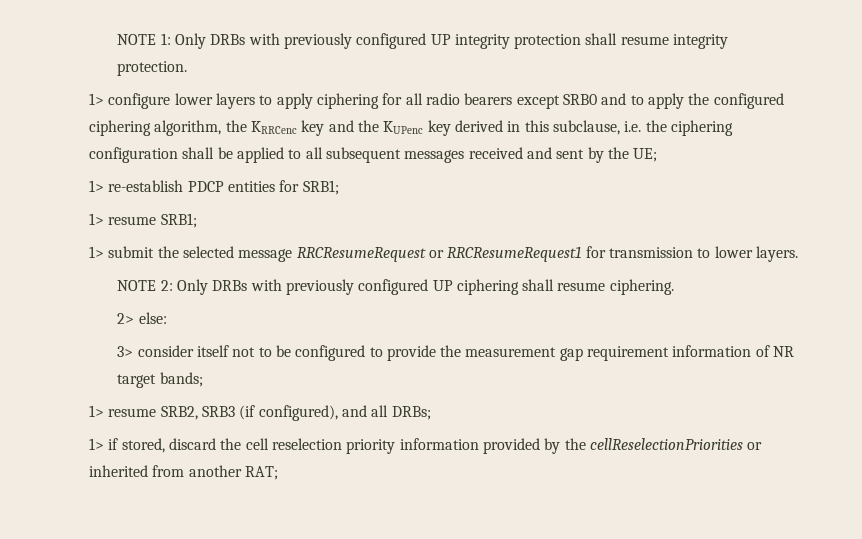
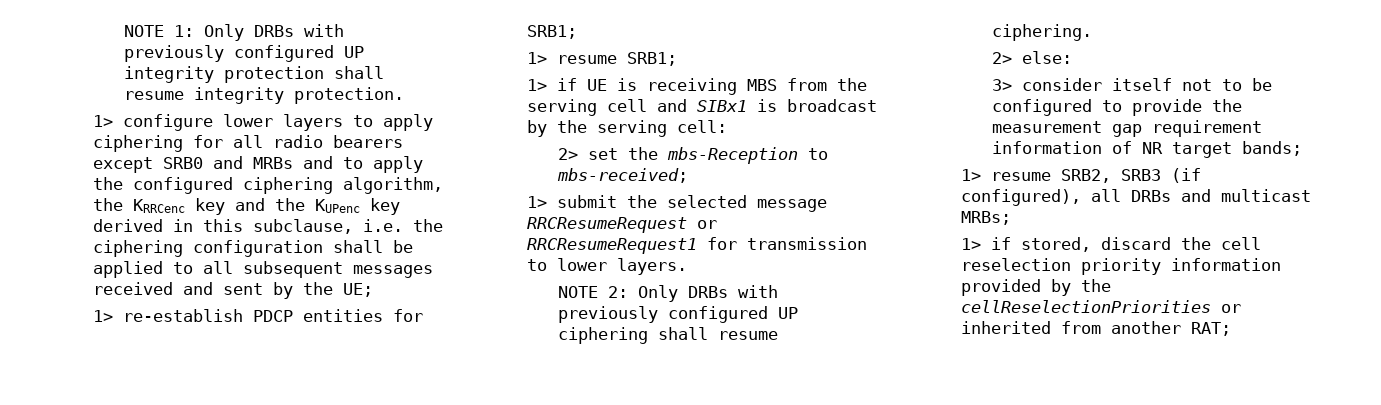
- 1> configure lower layers to apply ciphering for all radio bearers except SRB0 and to apply the configured ciphering algorithm, the KRRCenc key and the KUPenc key derived in this subclause, i.e. the ciphering configuration shall be applied to all subsequent messages received and sent by the UE;
+ 1> configure lower layers to apply ciphering for all radio bearers except SRB0 and MRBs and to apply the configured ciphering algorithm, the KRRCenc key and the KUPenc key derived in this subclause, i.e. the ciphering configuration shall be applied to all subsequent messages received and sent by the UE;
+ 1> if UE is receiving MBS from the serving cell and SIBx1 is broadcast by the serving cell:
+ 2> set the mbs-Reception to mbs-received;
- 1> resume SRB2, SRB3 (if configured), and all DRBs;
+ 1> resume SRB2, SRB3 (if configured), all DRBs and multicast MRBs;

